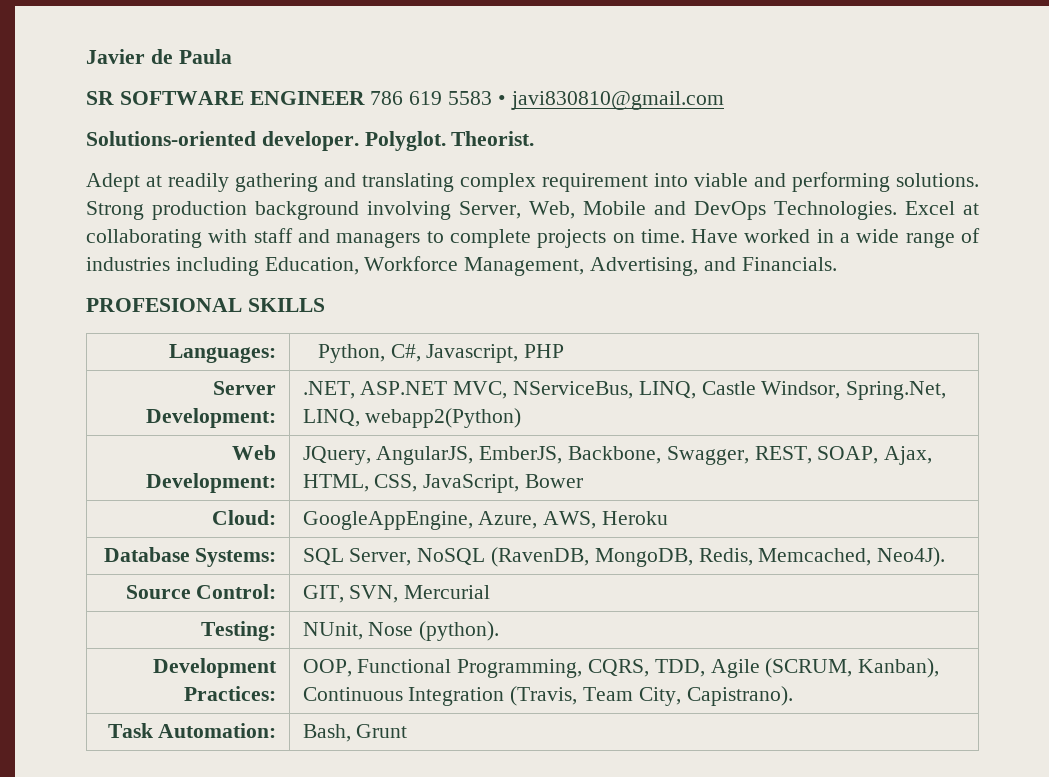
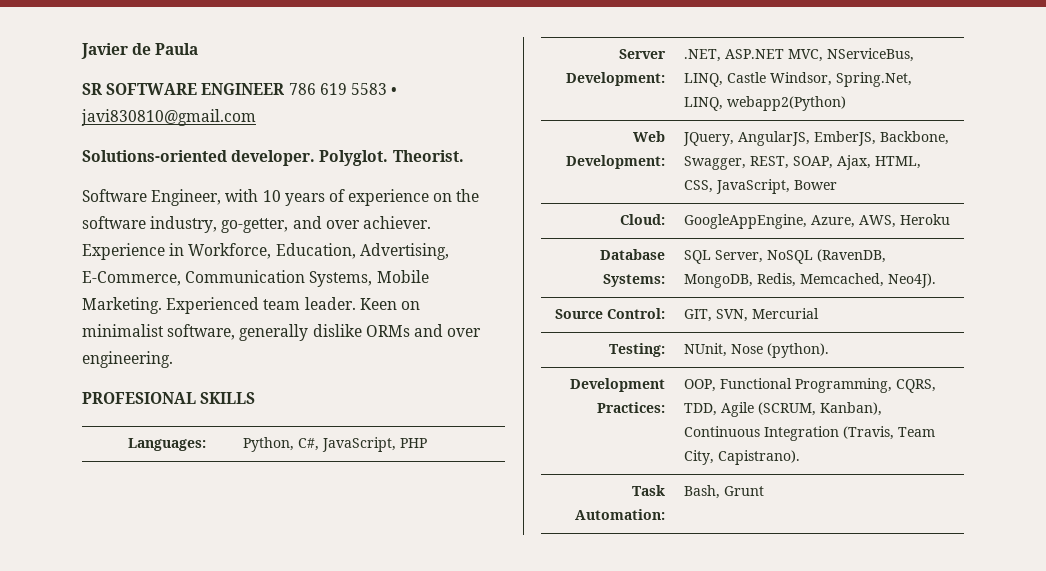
- Adept at readily gathering and translating complex requirement into viable and performing solutions. Strong production background involving Server, Web, Mobile and DevOps Technologies. Excel at collaborating with staff and managers to complete projects on time. Have worked in a wide range of industries including Education, Workforce Management, Advertising, and Financials.
+ Software Engineer, with 10 years of experience on the software industry, go-getter, and over achiever. Experience in Workforce, Education, Advertising, E-Commerce, Communication Systems, Mobile Marketing. Experienced team leader. Keen on minimalist software, generally dislike ORMs and over engineering.
- Languages: | Python, C#, Javascript, PHP
+ Languages: | Python, C#, JavaScript, PHP

